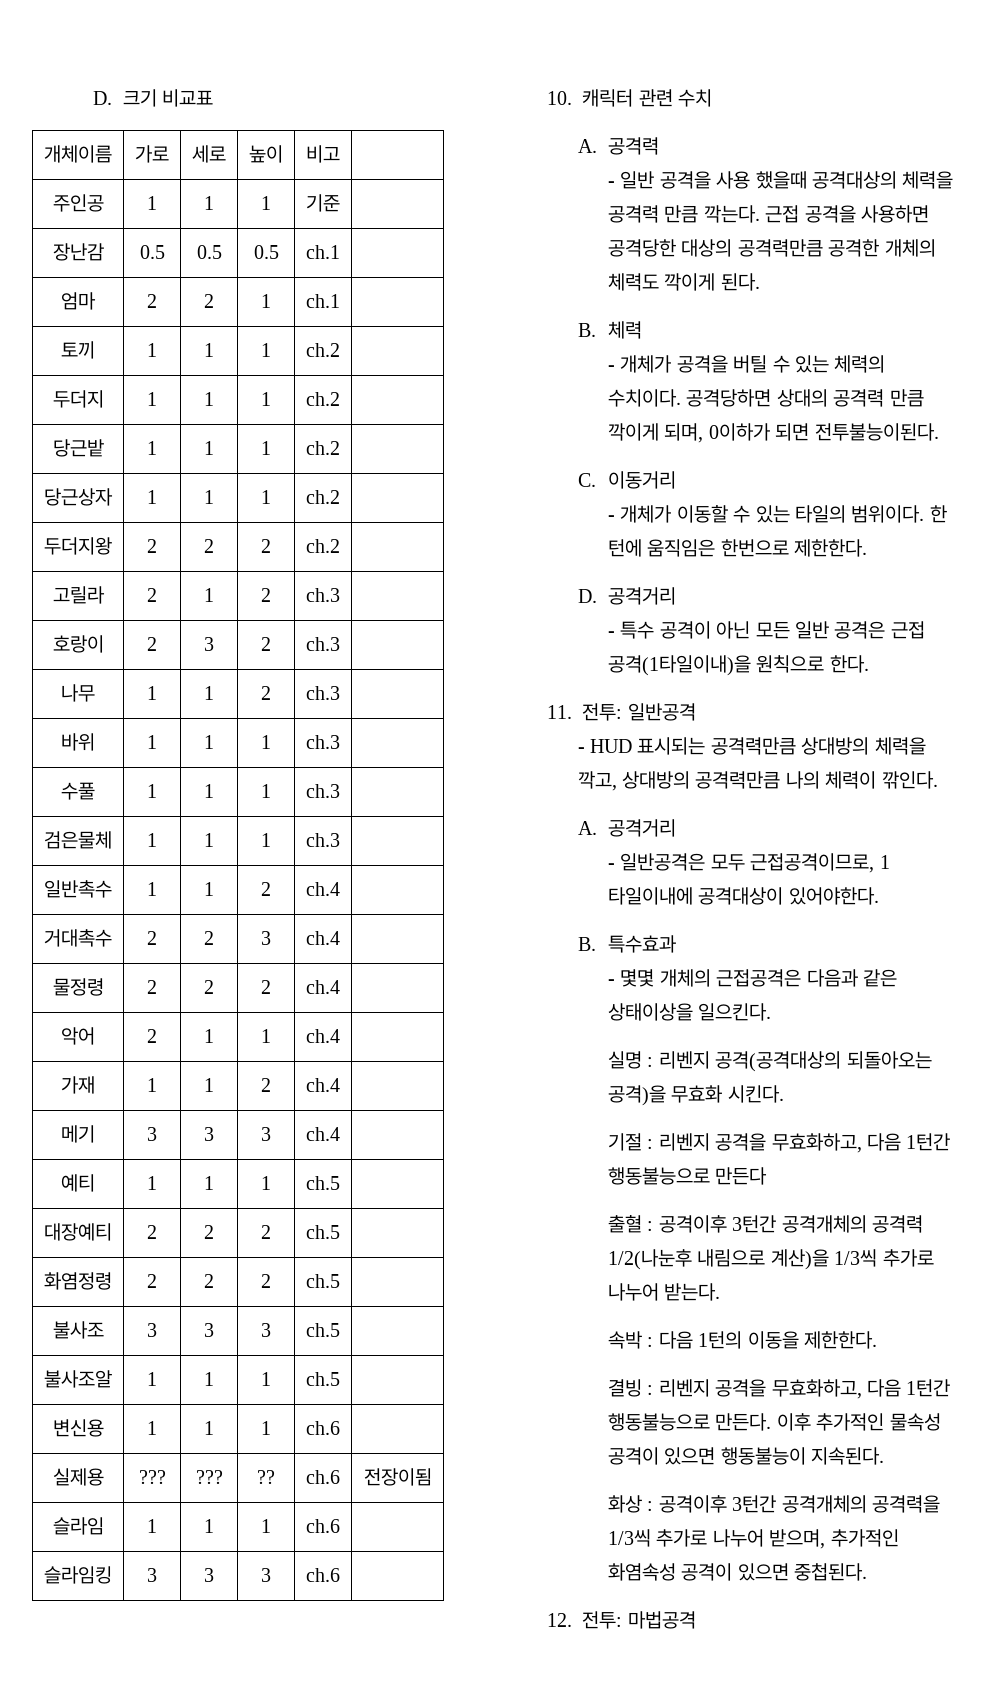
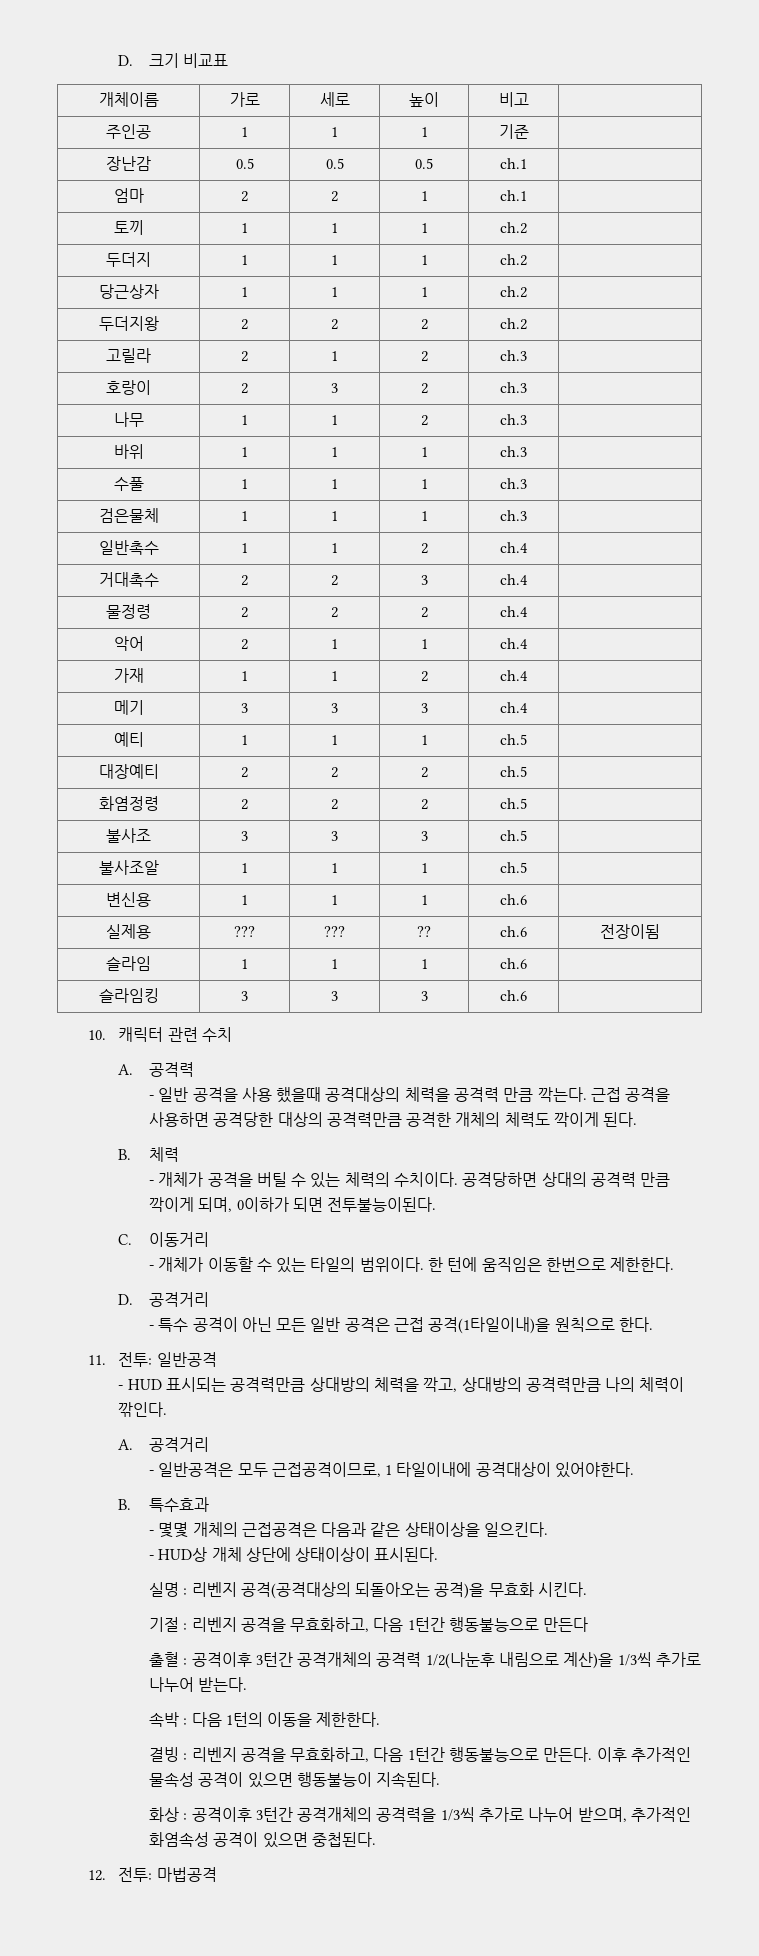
- 당근밭 | 1 | 1 | 1 | ch.2 |
+ - HUD상 개체 상단에 상태이상이 표시된다.

